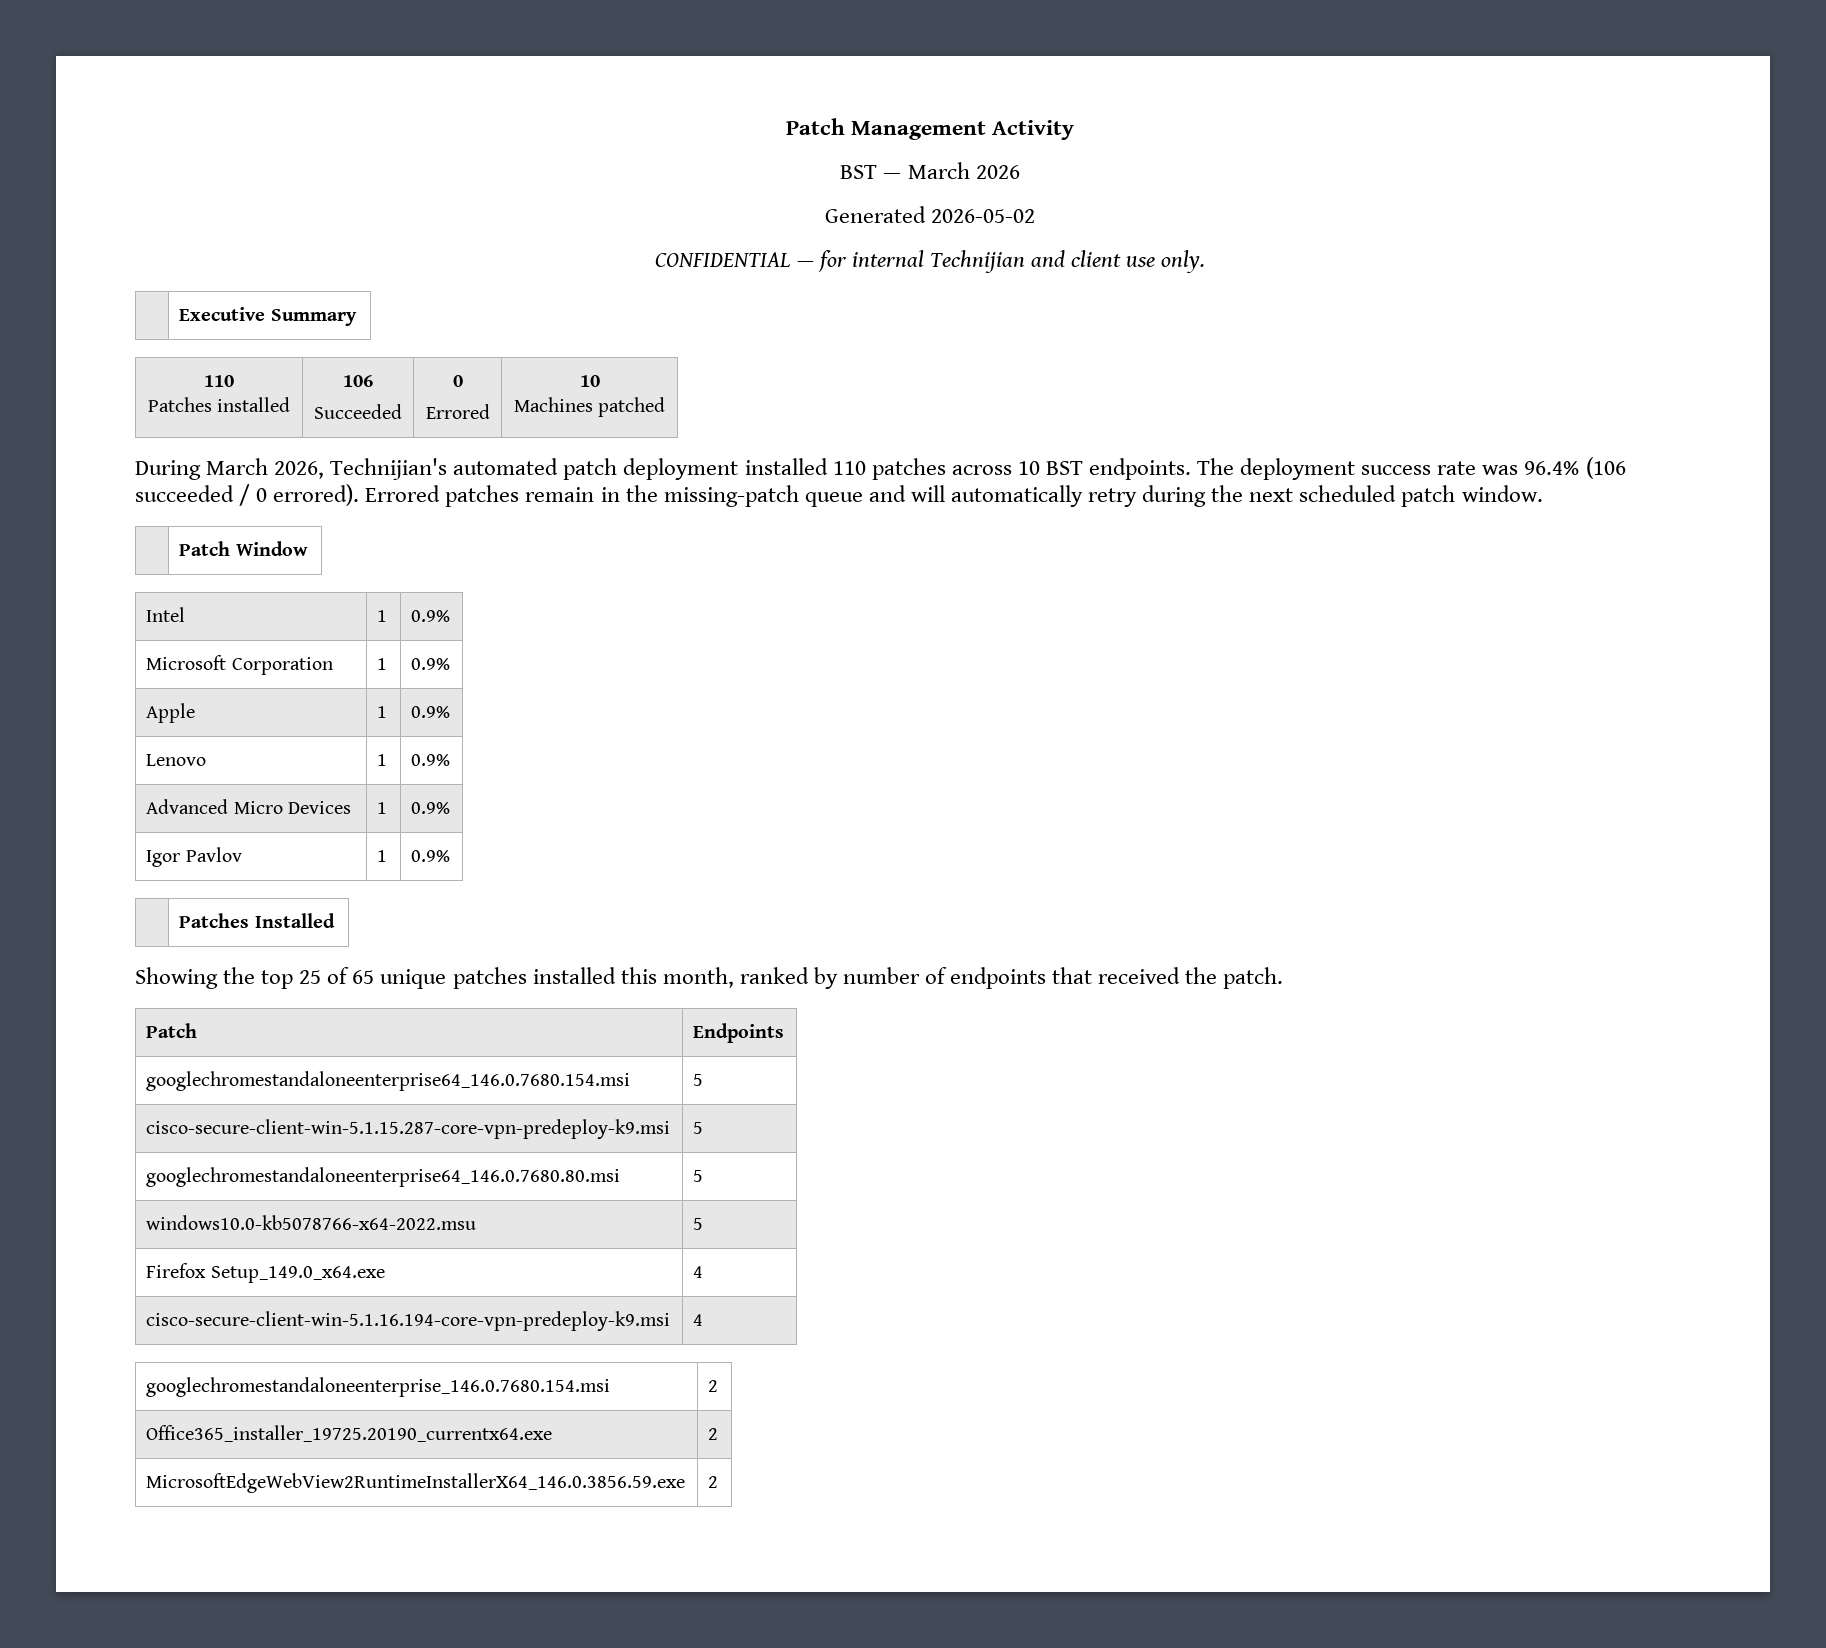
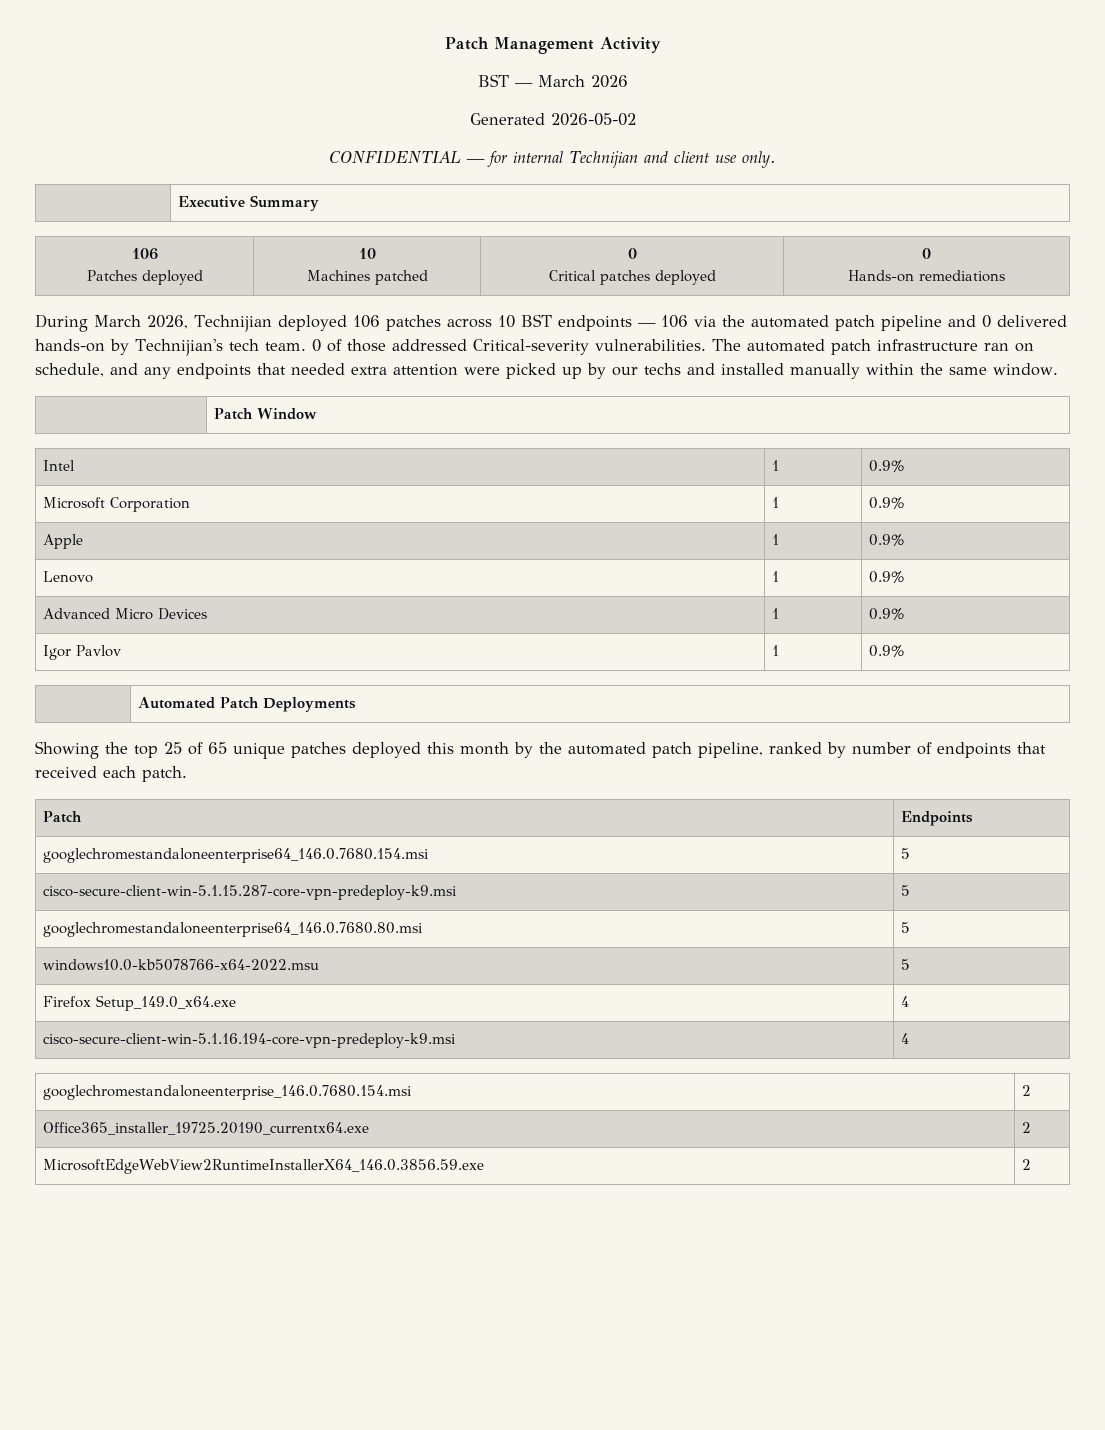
  | Executive Summary
- 110
- Patches installed | 106
- Succeeded | 0
- Errored | 10
- Machines patched
- During March 2026, Technijian's automated patch deployment installed 110 patches across 10 BST endpoints. The deployment success rate was 96.4% (106 succeeded / 0 errored). Errored patches remain in the missing-patch queue and will automatically retry during the next scheduled patch window.
+ 106
+ Patches deployed | 10
+ Machines patched | 0
+ Critical patches deployed | 0
+ Hands-on remediations
+ During March 2026, Technijian deployed 106 patches across 10 BST endpoints — 106 via the automated patch pipeline and 0 delivered hands-on by Technijian's tech team. 0 of those addressed Critical-severity vulnerabilities. The automated patch infrastructure ran on schedule, and any endpoints that needed extra attention were picked up by our techs and installed manually within the same window.
- | Patches Installed
+ | Automated Patch Deployments
- Showing the top 25 of 65 unique patches installed this month, ranked by number of endpoints that received the patch.
+ Showing the top 25 of 65 unique patches deployed this month by the automated patch pipeline, ranked by number of endpoints that received each patch.

